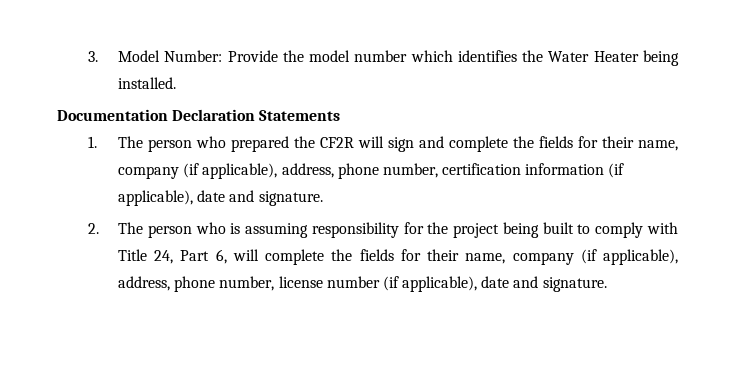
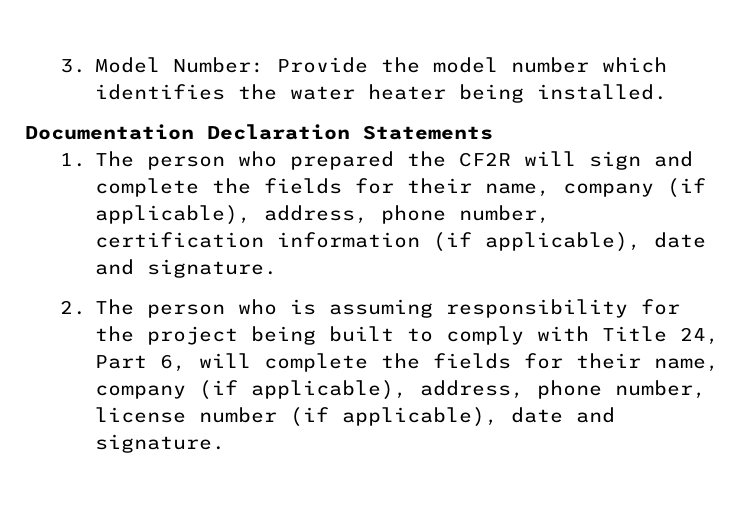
- 3. Model Number: Provide the model number which identifies the Water Heater being installed.
+ 3. Model Number: Provide the model number which identifies the water heater being installed.

